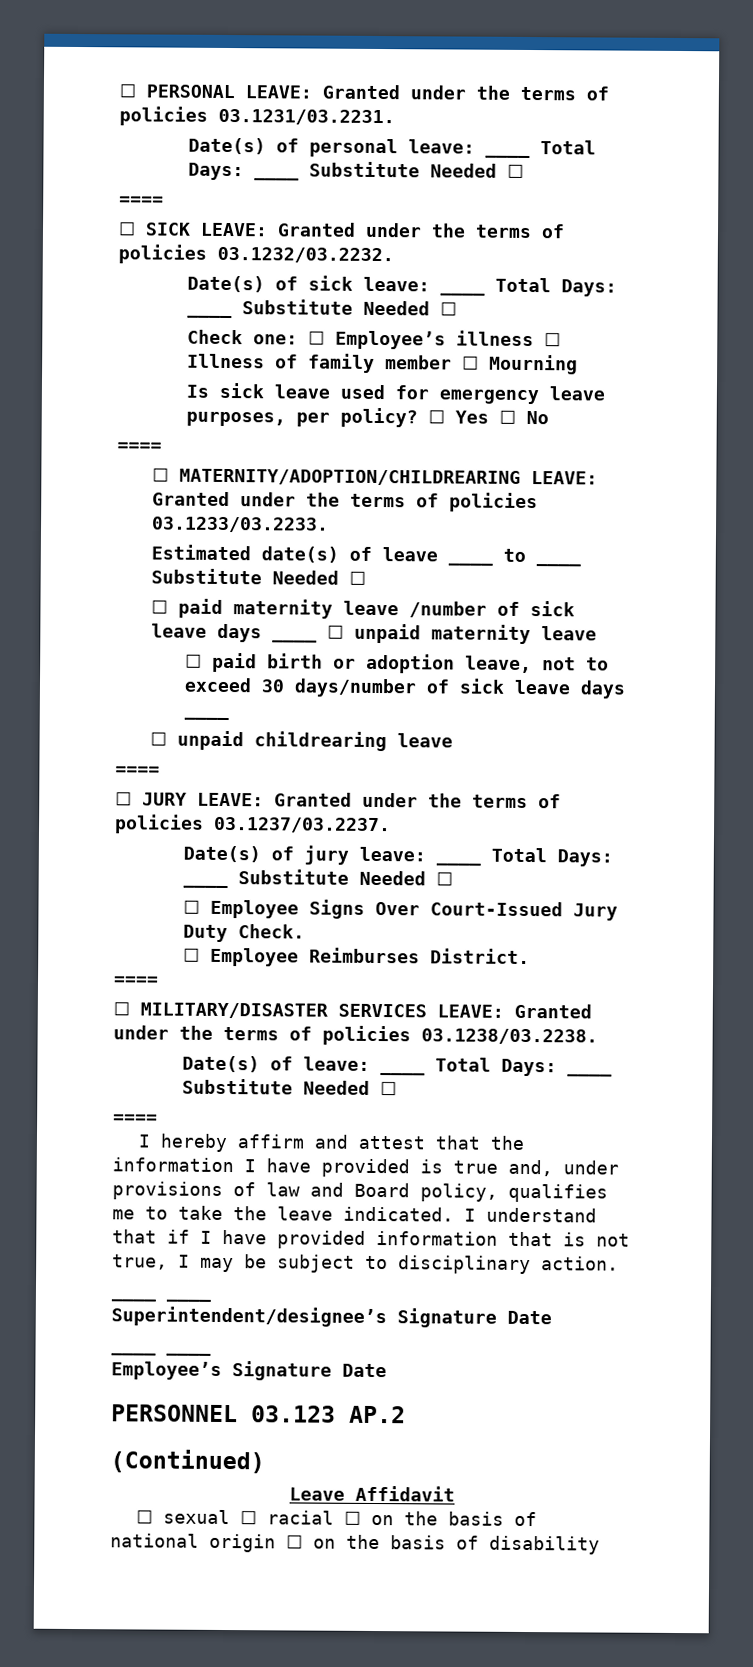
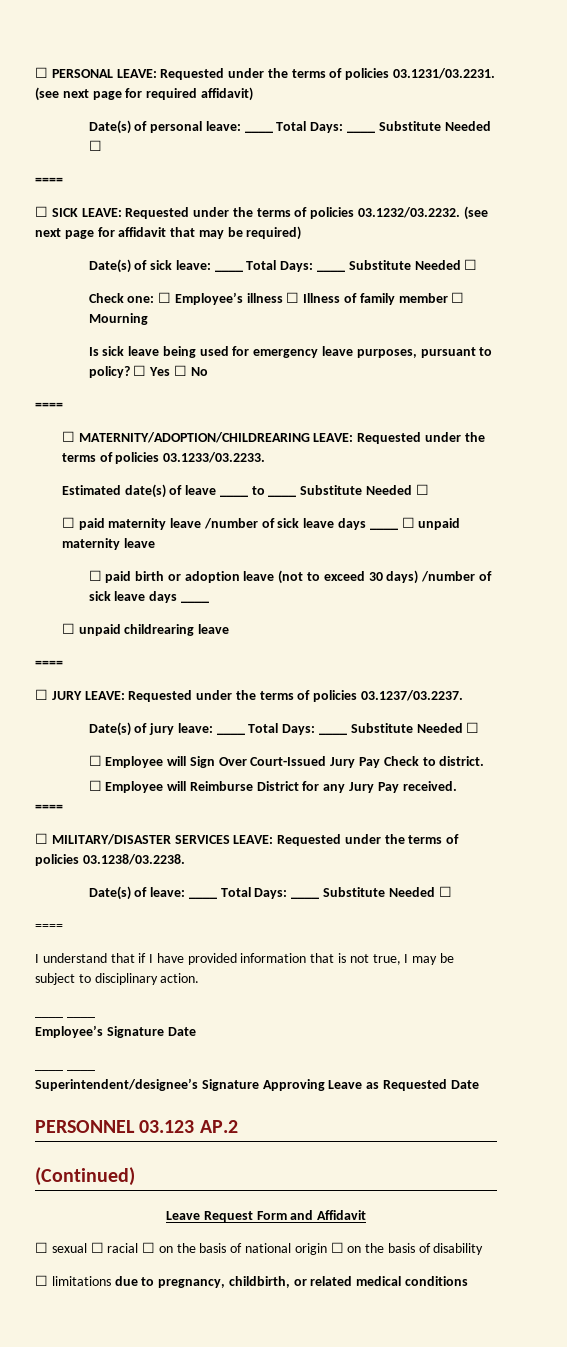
- ☐ PERSONAL LEAVE: Granted under the terms of policies 03.1231/03.2231.
+ ☐ PERSONAL LEAVE: Requested under the terms of policies 03.1231/03.2231. (see next page for required affidavit)
- ☐ SICK LEAVE: Granted under the terms of policies 03.1232/03.2232.
+ ☐ SICK LEAVE: Requested under the terms of policies 03.1232/03.2232. (see next page for affidavit that may be required)
- Is sick leave used for emergency leave purposes, per policy?
+ Is sick leave being used for emergency leave purposes, pursuant to policy?
- ☐ MATERNITY/ADOPTION/CHILDREARING LEAVE: Granted under the terms of policies 03.1233/03.2233.
+ ☐ MATERNITY/ADOPTION/CHILDREARING LEAVE: Requested under the terms of policies 03.1233/03.2233.
- ☐ paid birth or adoption leave, not to exceed 30 days/number of sick leave days ____
+ ☐ paid birth or adoption leave (not to exceed 30 days) /number of sick leave days ____
- ☐ JURY LEAVE: Granted under the terms of policies 03.1237/03.2237.
+ ☐ JURY LEAVE: Requested under the terms of policies 03.1237/03.2237.
- ☐ Employee Signs Over Court-Issued Jury Duty Check.
- ☐ Employee Reimburses District.
+ ☐ Employee will Sign Over Court-Issued Jury Pay Check to district.
+ ☐ Employee will Reimburse District for any Jury Pay received.
- ☐ MILITARY/DISASTER SERVICES LEAVE: Granted under the terms of policies 03.1238/03.2238.
+ ☐ MILITARY/DISASTER SERVICES LEAVE: Requested under the terms of policies 03.1238/03.2238.
- I hereby affirm and attest that the information I have provided is true and, under provisions of law and Board policy, qualifies me to take the leave indicated. I understand that if I have provided information that is not true, I may be subject to disciplinary action.
+ I understand that if I have provided information that is not true, I may be subject to disciplinary action.
- Superintendent/designee’s Signature Date
+ Employee’s Signature Date
- Employee’s Signature Date
+ Superintendent/designee’s Signature Approving Leave as Requested Date
- Leave Affidavit
+ Leave Request Form and Affidavit
+ ☐ limitations due to pregnancy, childbirth, or related medical conditions

